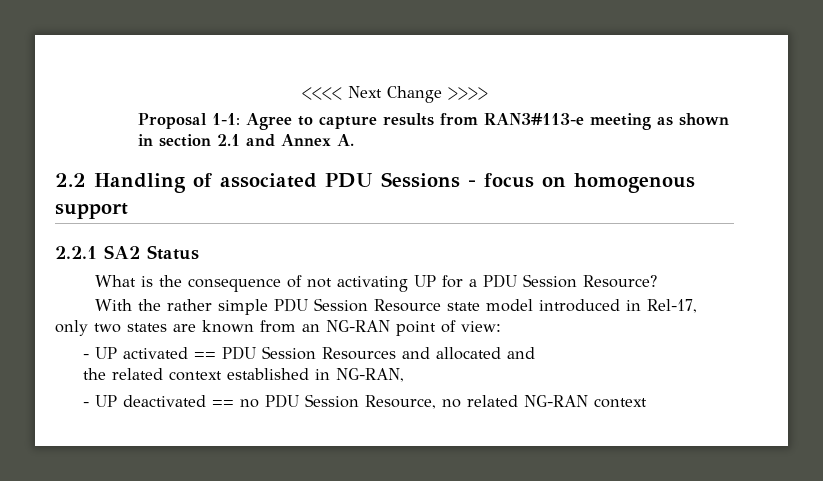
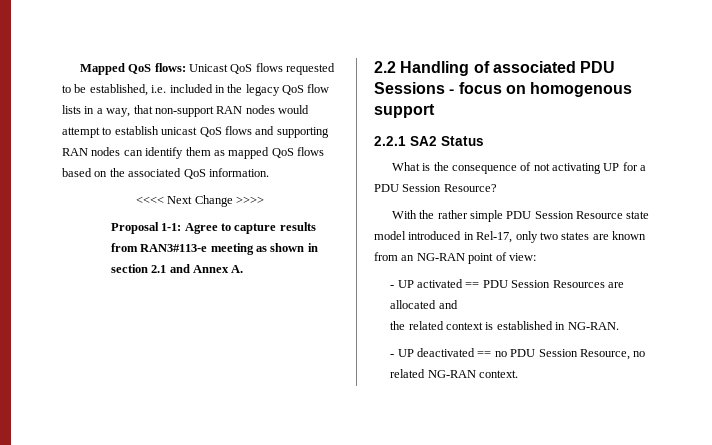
+ Mapped QoS flows: Unicast QoS flows requested to be established, i.e. included in the legacy QoS flow lists in a way, that non-support RAN nodes would attempt to establish unicast QoS flows and supporting RAN nodes can identify them as mapped QoS flows based on the associated QoS information.
- - UP activated == PDU Session Resources and allocated and
+ - UP activated == PDU Session Resources are allocated and
- the related context established in NG-RAN,
+ the related context is established in NG-RAN.
- - UP deactivated == no PDU Session Resource, no related NG-RAN context
+ - UP deactivated == no PDU Session Resource, no related NG-RAN context.

